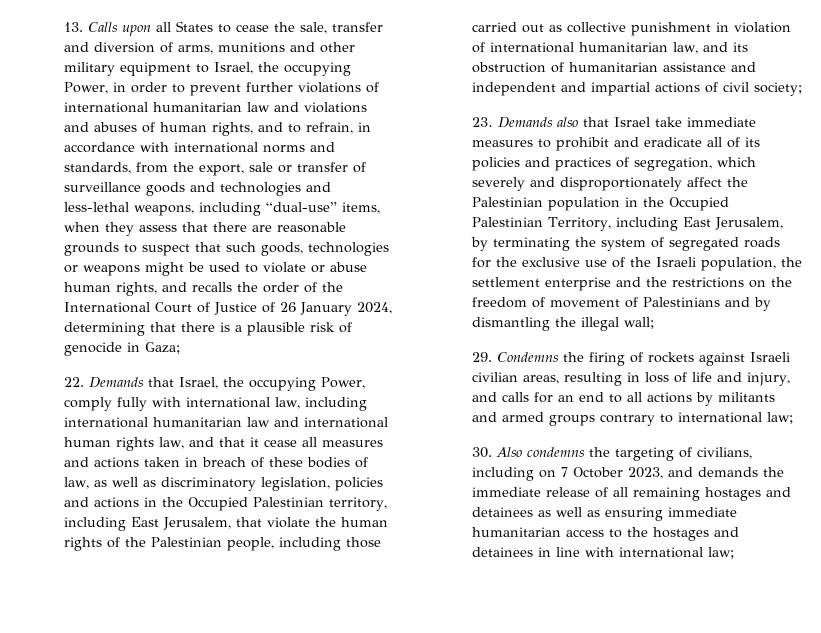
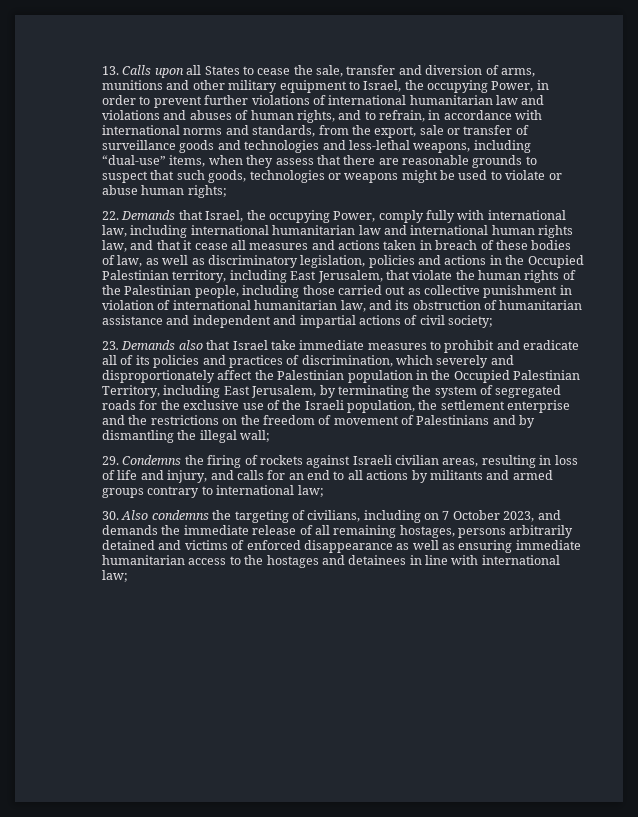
- 13. Calls upon all States to cease the sale, transfer and diversion of arms, munitions and other military equipment to Israel, the occupying Power, in order to prevent further violations of international humanitarian law and violations and abuses of human rights, and to refrain, in accordance with international norms and standards, from the export, sale or transfer of surveillance goods and technologies and less-lethal weapons, including “dual-use” items, when they assess that there are reasonable grounds to suspect that such goods, technologies or weapons might be used to violate or abuse human rights, and recalls the order of the International Court of Justice of 26 January 2024, determining that there is a plausible risk of genocide in Gaza;
+ 13. Calls upon all States to cease the sale, transfer and diversion of arms, munitions and other military equipment to Israel, the occupying Power, in order to prevent further violations of international humanitarian law and violations and abuses of human rights, and to refrain, in accordance with international norms and standards, from the export, sale or transfer of surveillance goods and technologies and less-lethal weapons, including “dual-use” items, when they assess that there are reasonable grounds to suspect that such goods, technologies or weapons might be used to violate or abuse human rights;
- 23. Demands also that Israel take immediate measures to prohibit and eradicate all of its policies and practices of segregation, which severely and disproportionately affect the Palestinian population in the Occupied Palestinian Territory, including East Jerusalem, by terminating the system of segregated roads for the exclusive use of the Israeli population, the settlement enterprise and the restrictions on the freedom of movement of Palestinians and by dismantling the illegal wall;
+ 23. Demands also that Israel take immediate measures to prohibit and eradicate all of its policies and practices of discrimination, which severely and disproportionately affect the Palestinian population in the Occupied Palestinian Territory, including East Jerusalem, by terminating the system of segregated roads for the exclusive use of the Israeli population, the settlement enterprise and the restrictions on the freedom of movement of Palestinians and by dismantling the illegal wall;
- 30. Also condemns the targeting of civilians, including on 7 October 2023, and demands the immediate release of all remaining hostages and detainees as well as ensuring immediate humanitarian access to the hostages and detainees in line with international law;
+ 30. Also condemns the targeting of civilians, including on 7 October 2023, and demands the immediate release of all remaining hostages, persons arbitrarily detained and victims of enforced disappearance as well as ensuring immediate humanitarian access to the hostages and detainees in line with international law;

